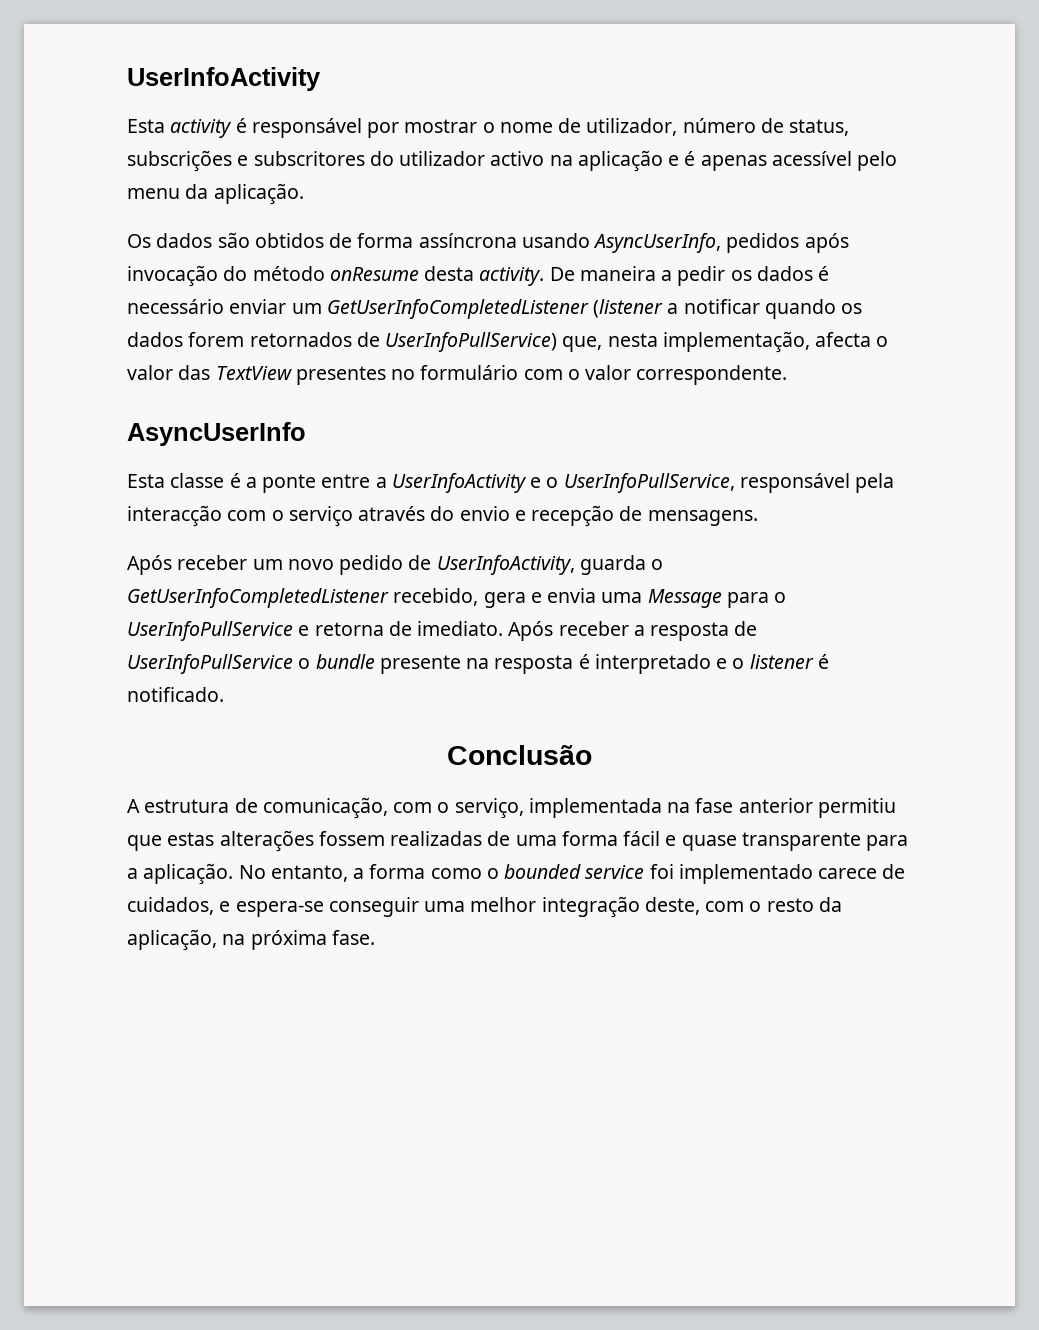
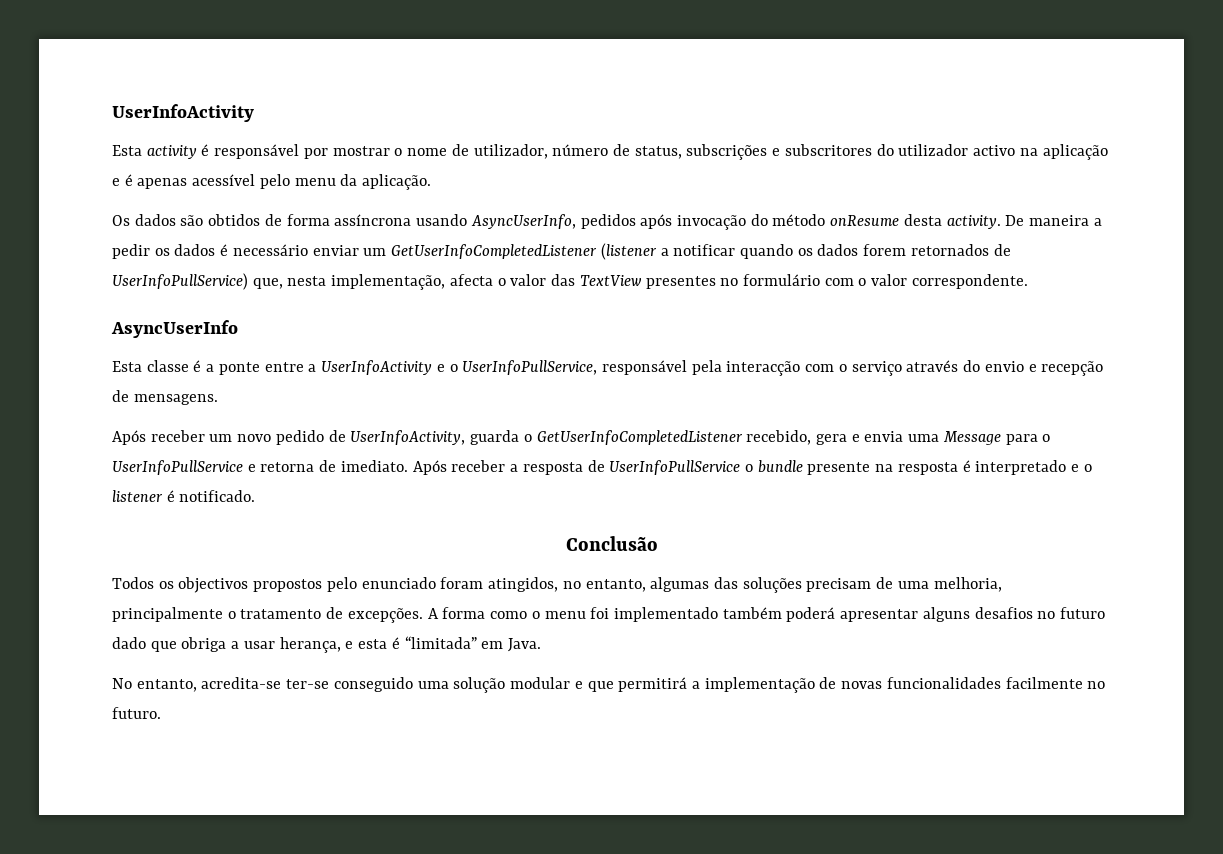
- A estrutura de comunicação, com o serviço, implementada na fase anterior permitiu que estas alterações fossem realizadas de uma forma fácil e quase transparente para a aplicação. No entanto, a forma como o bounded service foi implementado carece de cuidados, e espera-se conseguir uma melhor integração deste, com o resto da aplicação, na próxima fase.
+ Todos os objectivos propostos pelo enunciado foram atingidos, no entanto, algumas das soluções precisam de uma melhoria, principalmente o tratamento de excepções. A forma como o menu foi implementado também poderá apresentar alguns desafios no futuro dado que obriga a usar herança, e esta é “limitada” em Java.
+ No entanto, acredita-se ter-se conseguido uma solução modular e que permitirá a implementação de novas funcionalidades facilmente no futuro.

